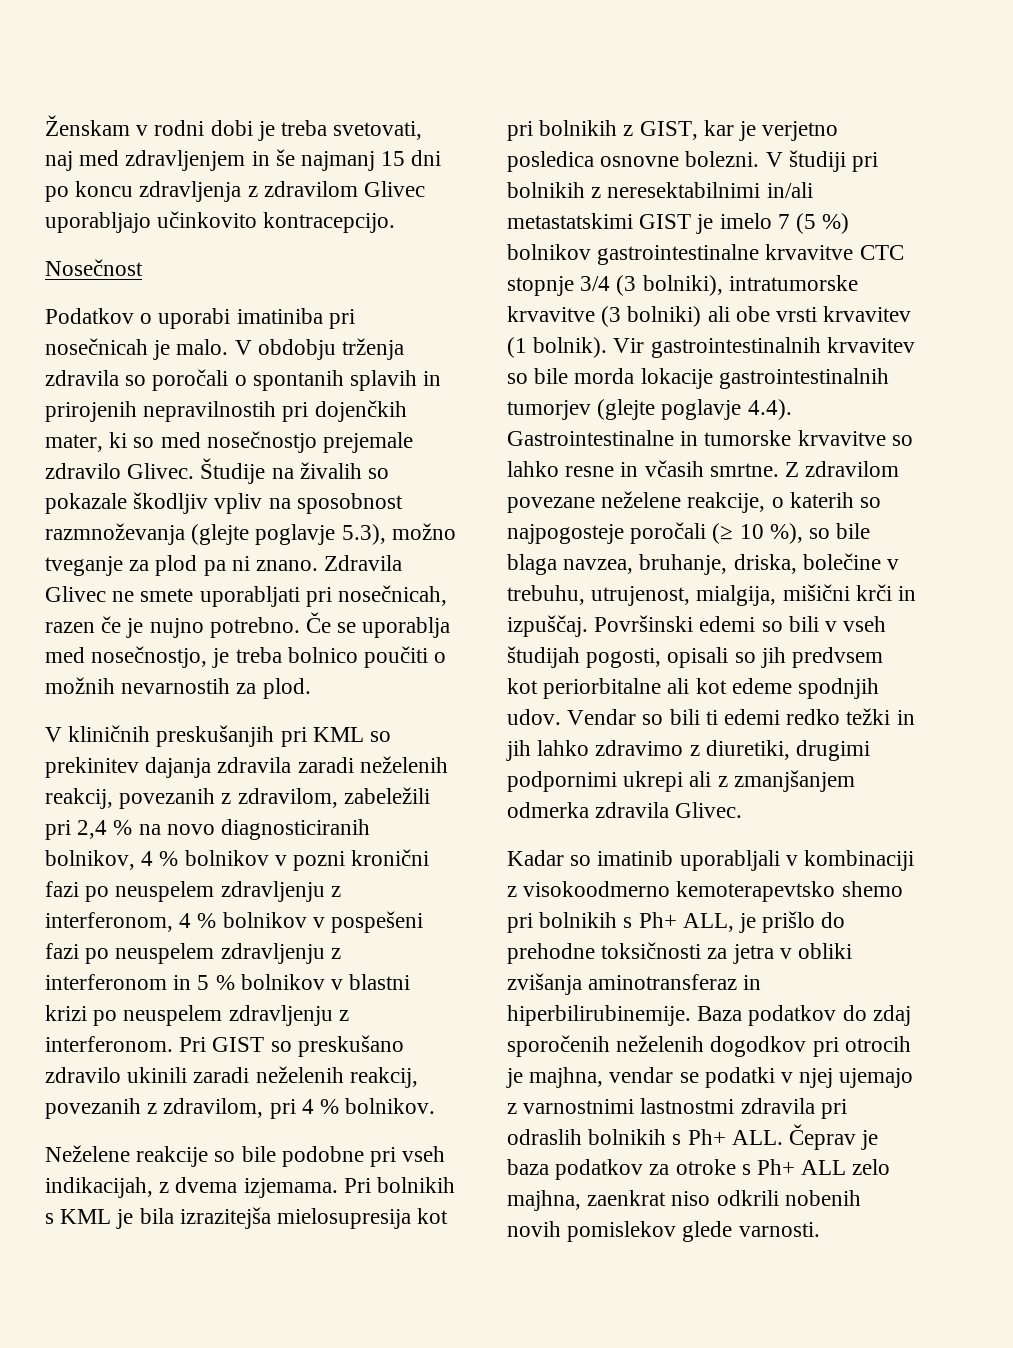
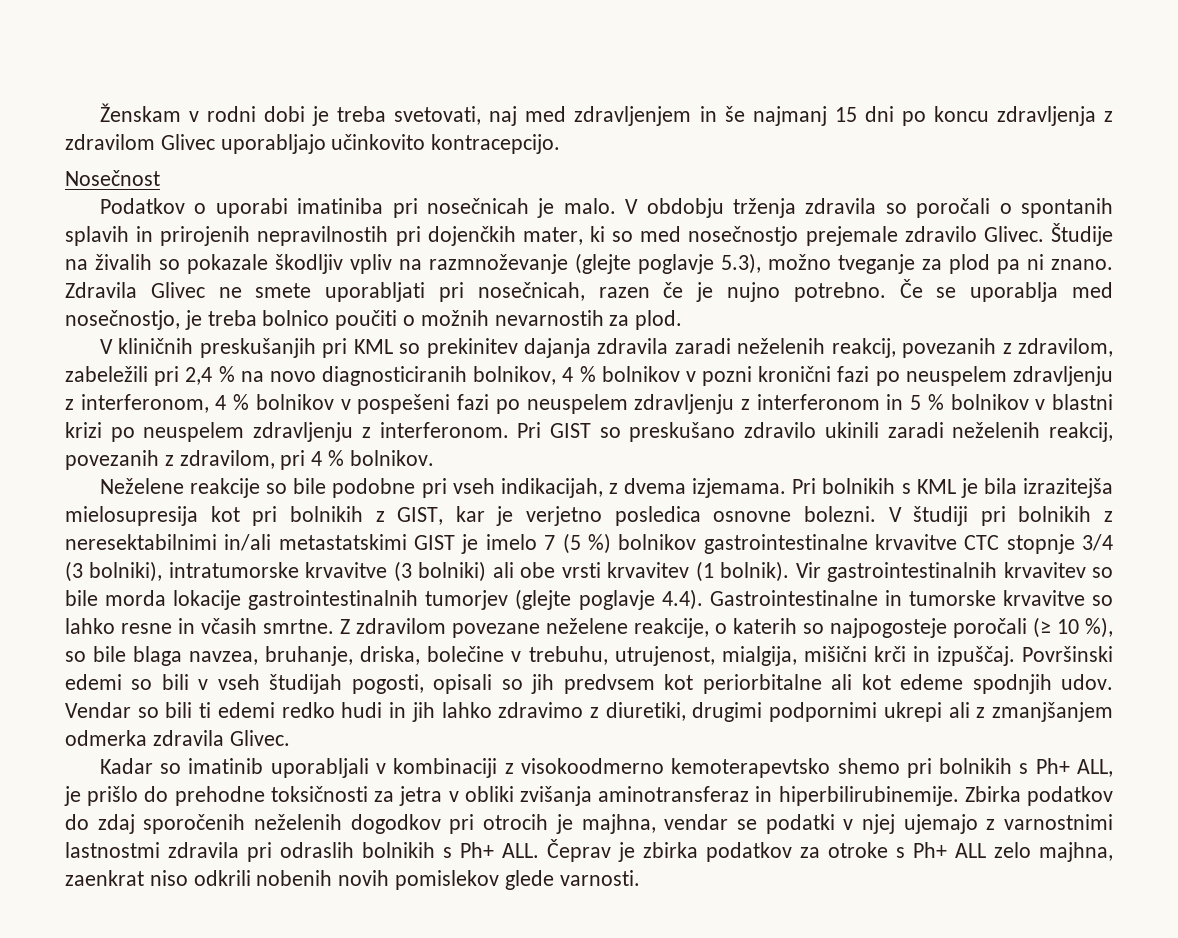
- Študije na živalih so pokazale škodljiv vpliv na sposobnost razmnoževanja (glejte poglavje 5.3), možno tveganje za plod pa ni znano.
+ Študije na živalih so pokazale škodljiv vpliv na razmnoževanje (glejte poglavje 5.3), možno tveganje za plod pa ni znano.
- Vendar so bili ti edemi redko težki in jih lahko zdravimo z diuretiki, drugimi podpornimi ukrepi ali z zmanjšanjem odmerka zdravila Glivec.
+ Vendar so bili ti edemi redko hudi in jih lahko zdravimo z diuretiki, drugimi podpornimi ukrepi ali z zmanjšanjem odmerka zdravila Glivec.
- Baza podatkov do zdaj sporočenih neželenih dogodkov pri otrocih je majhna, vendar se podatki v njej ujemajo z varnostnimi lastnostmi zdravila pri odraslih bolnikih s Ph+ ALL. Čeprav je baza podatkov za otroke s Ph+ ALL zelo majhna, zaenkrat niso odkrili nobenih novih pomislekov glede varnosti.
+ Zbirka podatkov do zdaj sporočenih neželenih dogodkov pri otrocih je majhna, vendar se podatki v njej ujemajo z varnostnimi lastnostmi zdravila pri odraslih bolnikih s Ph+ ALL. Čeprav je zbirka podatkov za otroke s Ph+ ALL zelo majhna, zaenkrat niso odkrili nobenih novih pomislekov glede varnosti.

